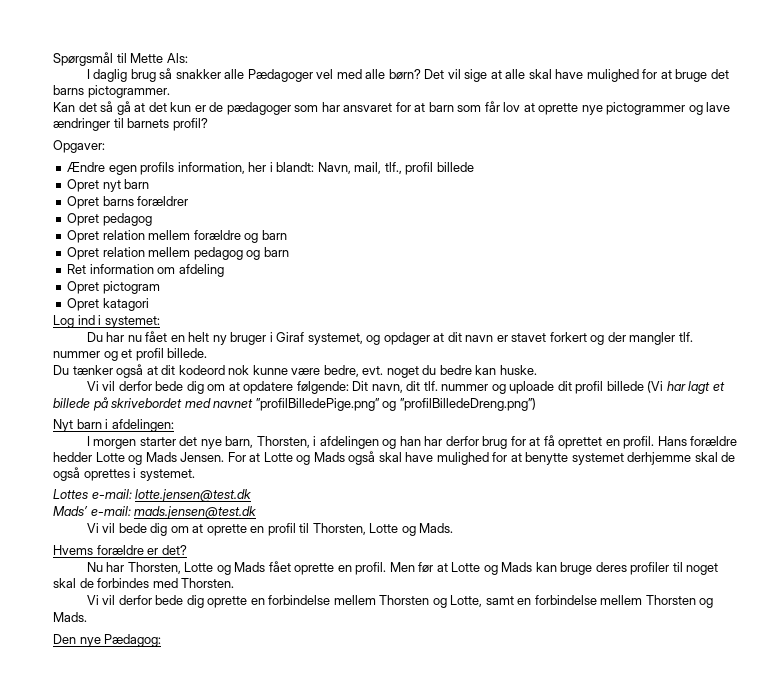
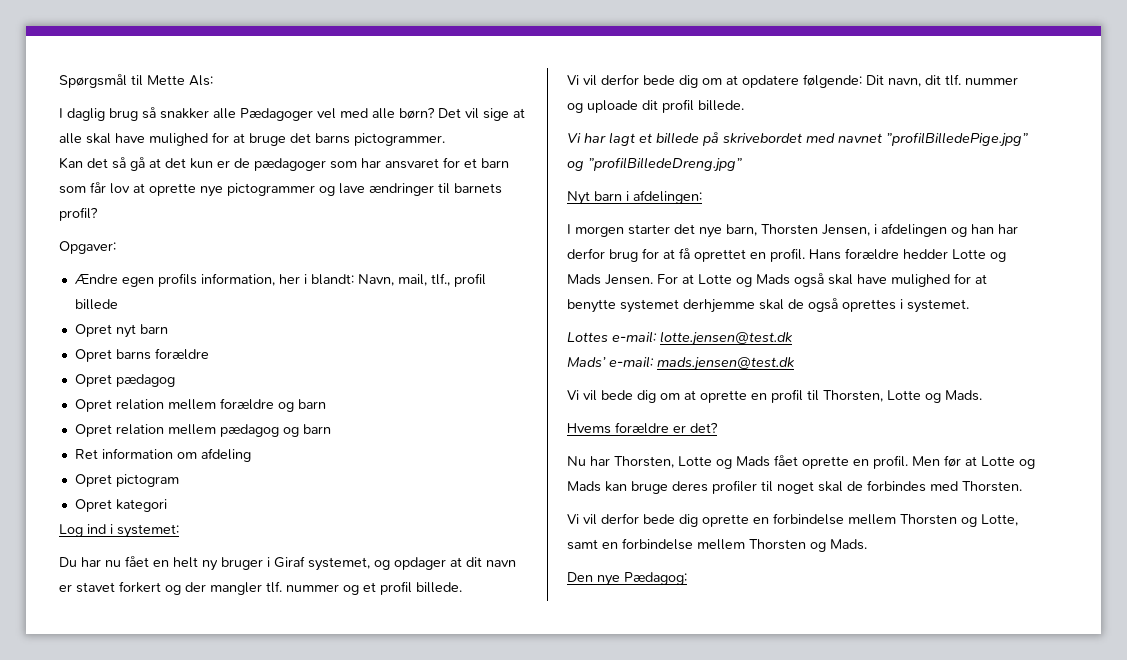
- Kan det så gå at det kun er de pædagoger som har ansvaret for at barn som får lov at oprette nye pictogrammer og lave ændringer til barnets profil?
+ Kan det så gå at det kun er de pædagoger som har ansvaret for et barn som får lov at oprette nye pictogrammer og lave ændringer til barnets profil?
- Opret barns forældrer
- Opret pedagog
+ Opret barns forældre
+ Opret pædagog
- Opret relation mellem pedagog og barn
+ Opret relation mellem pædagog og barn
- Opret katagori
+ Opret kategori
- Du tænker også at dit kodeord nok kunne være bedre, evt. noget du bedre kan huske.
- Vi vil derfor bede dig om at opdatere følgende: Dit navn, dit tlf. nummer og uploade dit profil billede (Vi har lagt et billede på skrivebordet med navnet ”profilBilledePige.png” og ”profilBilledeDreng.png”)
+ Vi vil derfor bede dig om at opdatere følgende: Dit navn, dit tlf. nummer og uploade dit profil billede.
+ Vi har lagt et billede på skrivebordet med navnet ”profilBilledePige.jpg” og ”profilBilledeDreng.jpg”
- I morgen starter det nye barn, Thorsten, i afdelingen og han har derfor brug for at få oprettet en profil.
+ I morgen starter det nye barn, Thorsten Jensen, i afdelingen og han har derfor brug for at få oprettet en profil.

